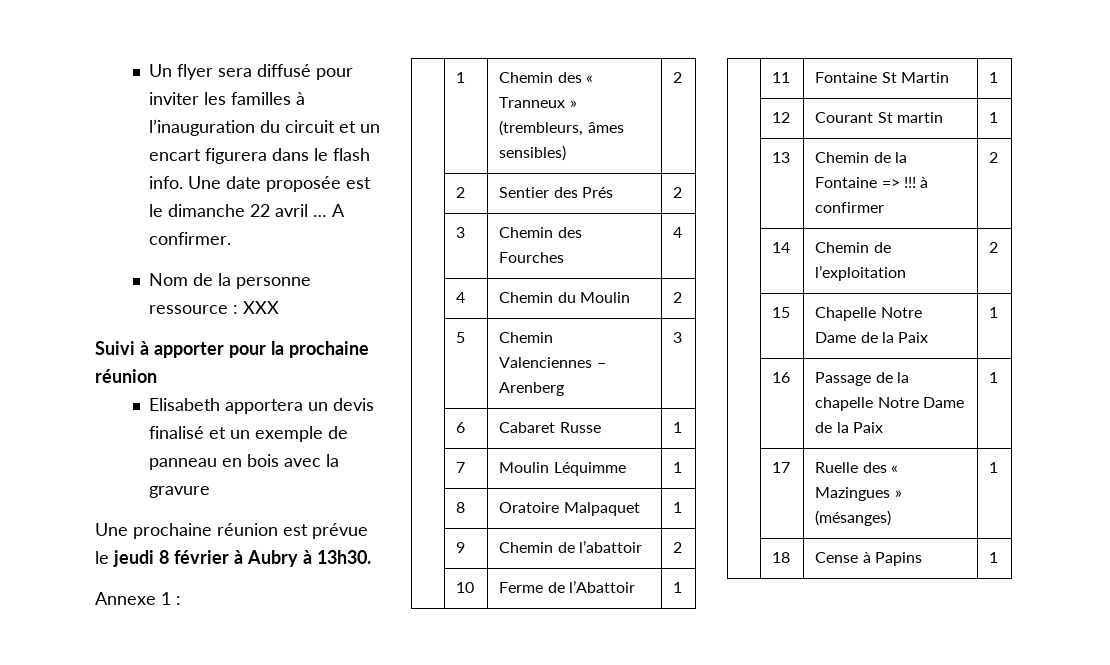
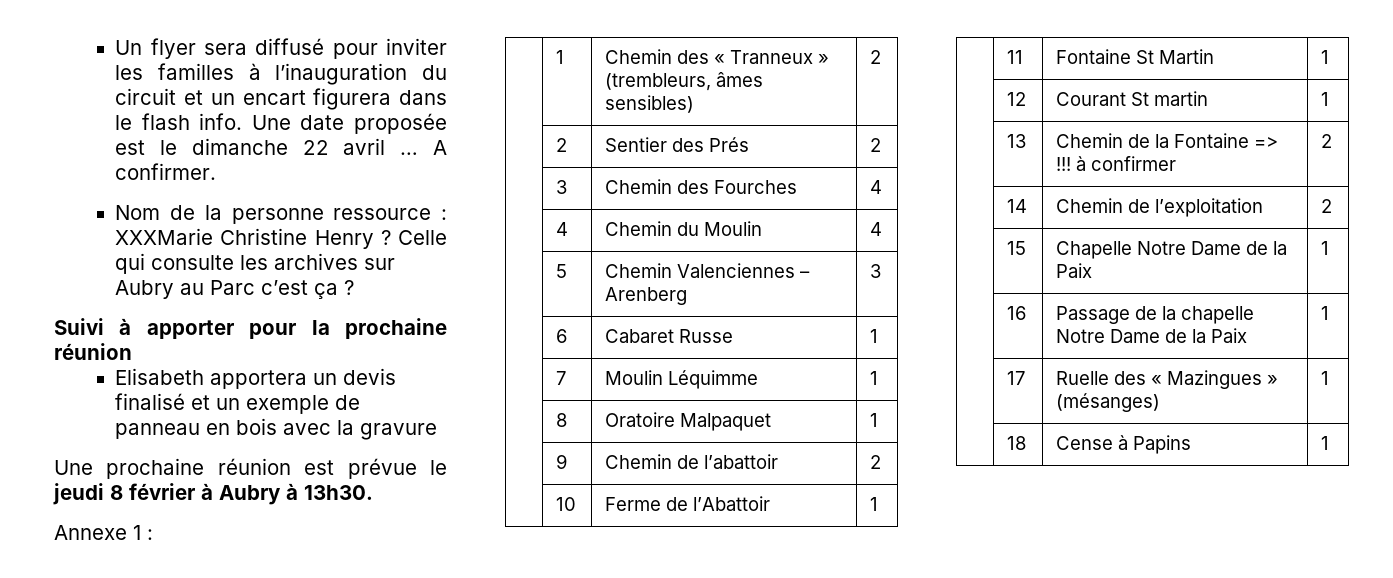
- Nom de la personne ressource : XXX
+ Nom de la personne ressource : XXXMarie Christine Henry ? Celle qui consulte les archives sur Aubry au Parc c’est ça ?
- | 4 | Chemin du Moulin | 2
+ | 4 | Chemin du Moulin | 4

